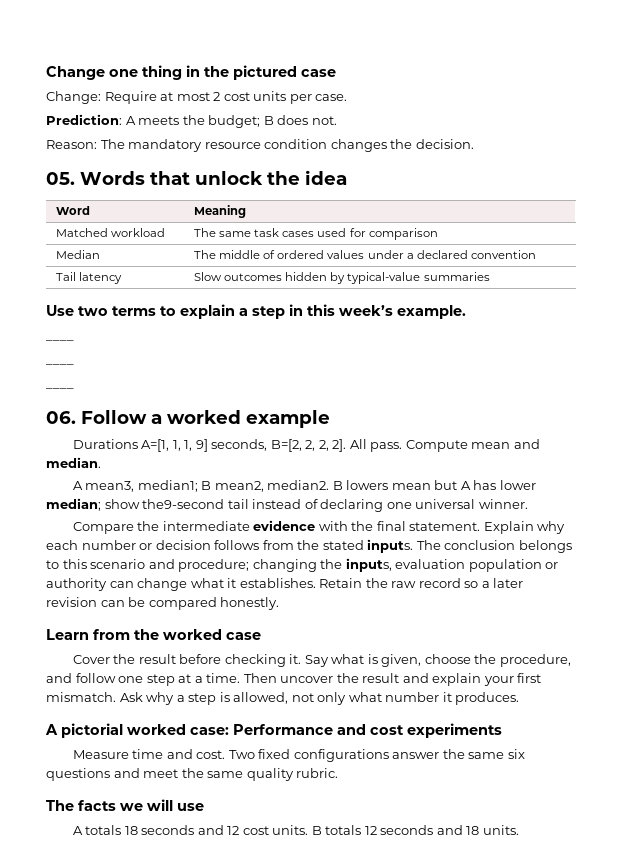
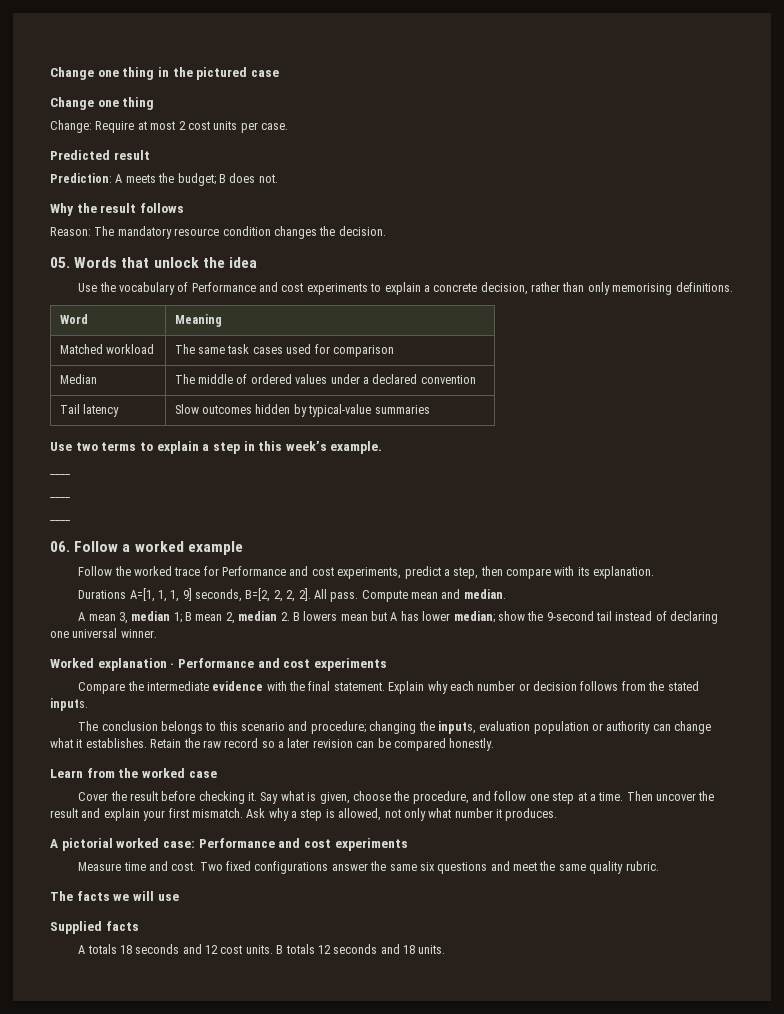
  Change one thing in the pictured case
+ Change one thing
+ Predicted result
+ Why the result follows
+ Use the vocabulary of Performance and cost experiments to explain a concrete decision, rather than only memorising definitions.
+ Follow the worked trace for Performance and cost experiments, predict a step, then compare with its explanation.
- A mean3, median1; B mean2, median2. B lowers mean but A has lower median; show the9-second tail instead of declaring one universal winner.
+ A mean 3, median 1; B mean 2, median 2. B lowers mean but A has lower median; show the 9-second tail instead of declaring one universal winner.
+ Worked explanation · Performance and cost experiments
- Explain why each number or decision follows from the stated inputs. The conclusion belongs to this scenario and procedure; changing the inputs, evaluation population or authority can change what it establishes.
+ Explain why each number or decision follows from the stated inputs.
+ The conclusion belongs to this scenario and procedure; changing the inputs, evaluation population or authority can change what it establishes.
+ Supplied facts

